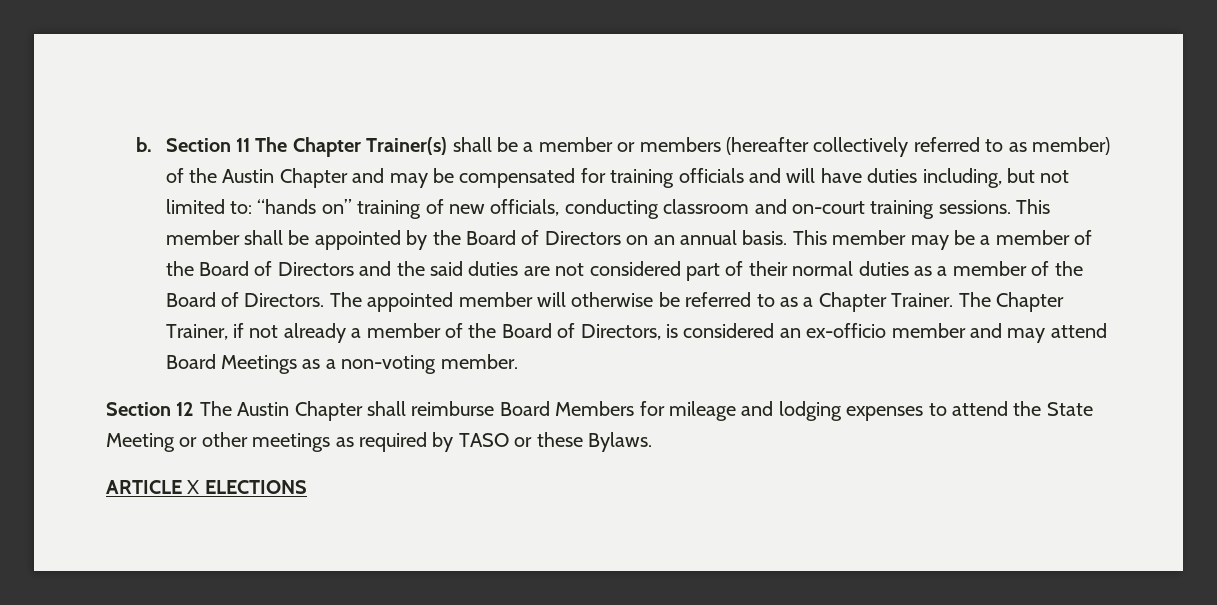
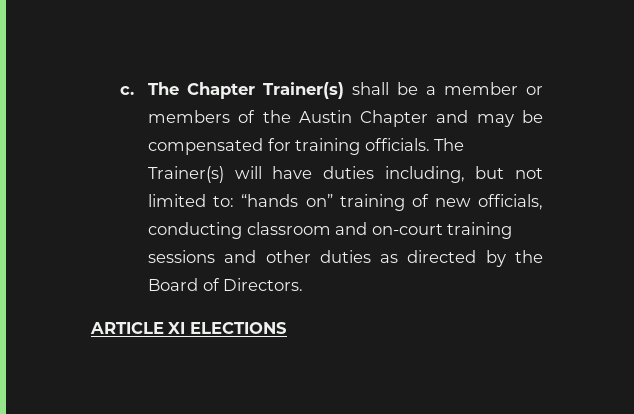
- b. Section 11 The Chapter Trainer(s) shall be a member or members (hereafter collectively referred to as member) of the Austin Chapter and may be compensated for training officials and will have duties including, but not limited to: “hands on” training of new officials, conducting classroom and on-court training sessions. This member shall be appointed by the Board of Directors on an annual basis. This member may be a member of the Board of Directors and the said duties are not considered part of their normal duties as a member of the Board of Directors. The appointed member will otherwise be referred to as a Chapter Trainer. The Chapter Trainer, if not already a member of the Board of Directors, is considered an ex-officio member and may attend Board Meetings as a non-voting member.
- Section 12 The Austin Chapter shall reimburse Board Members for mileage and lodging expenses to attend the State Meeting or other meetings as required by TASO or these Bylaws.
+ c. The Chapter Trainer(s) shall be a member or members of the Austin Chapter and may be compensated for training officials. The Trainer(s) will have duties including, but not limited to: “hands on” training of new officials, conducting classroom and on-court training sessions and other duties as directed by the Board of Directors.
- ARTICLE X ELECTIONS
+ ARTICLE XI ELECTIONS

